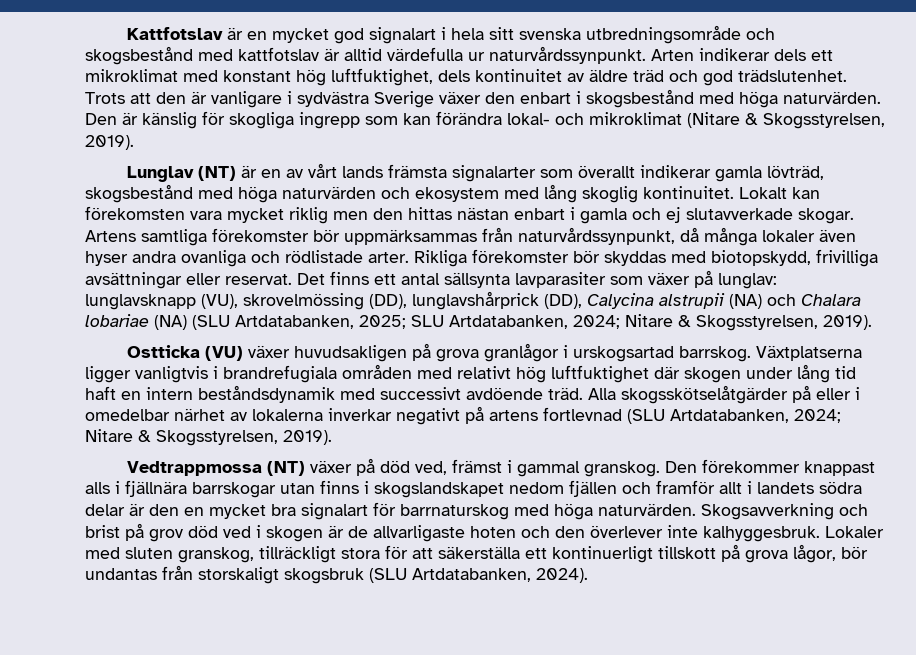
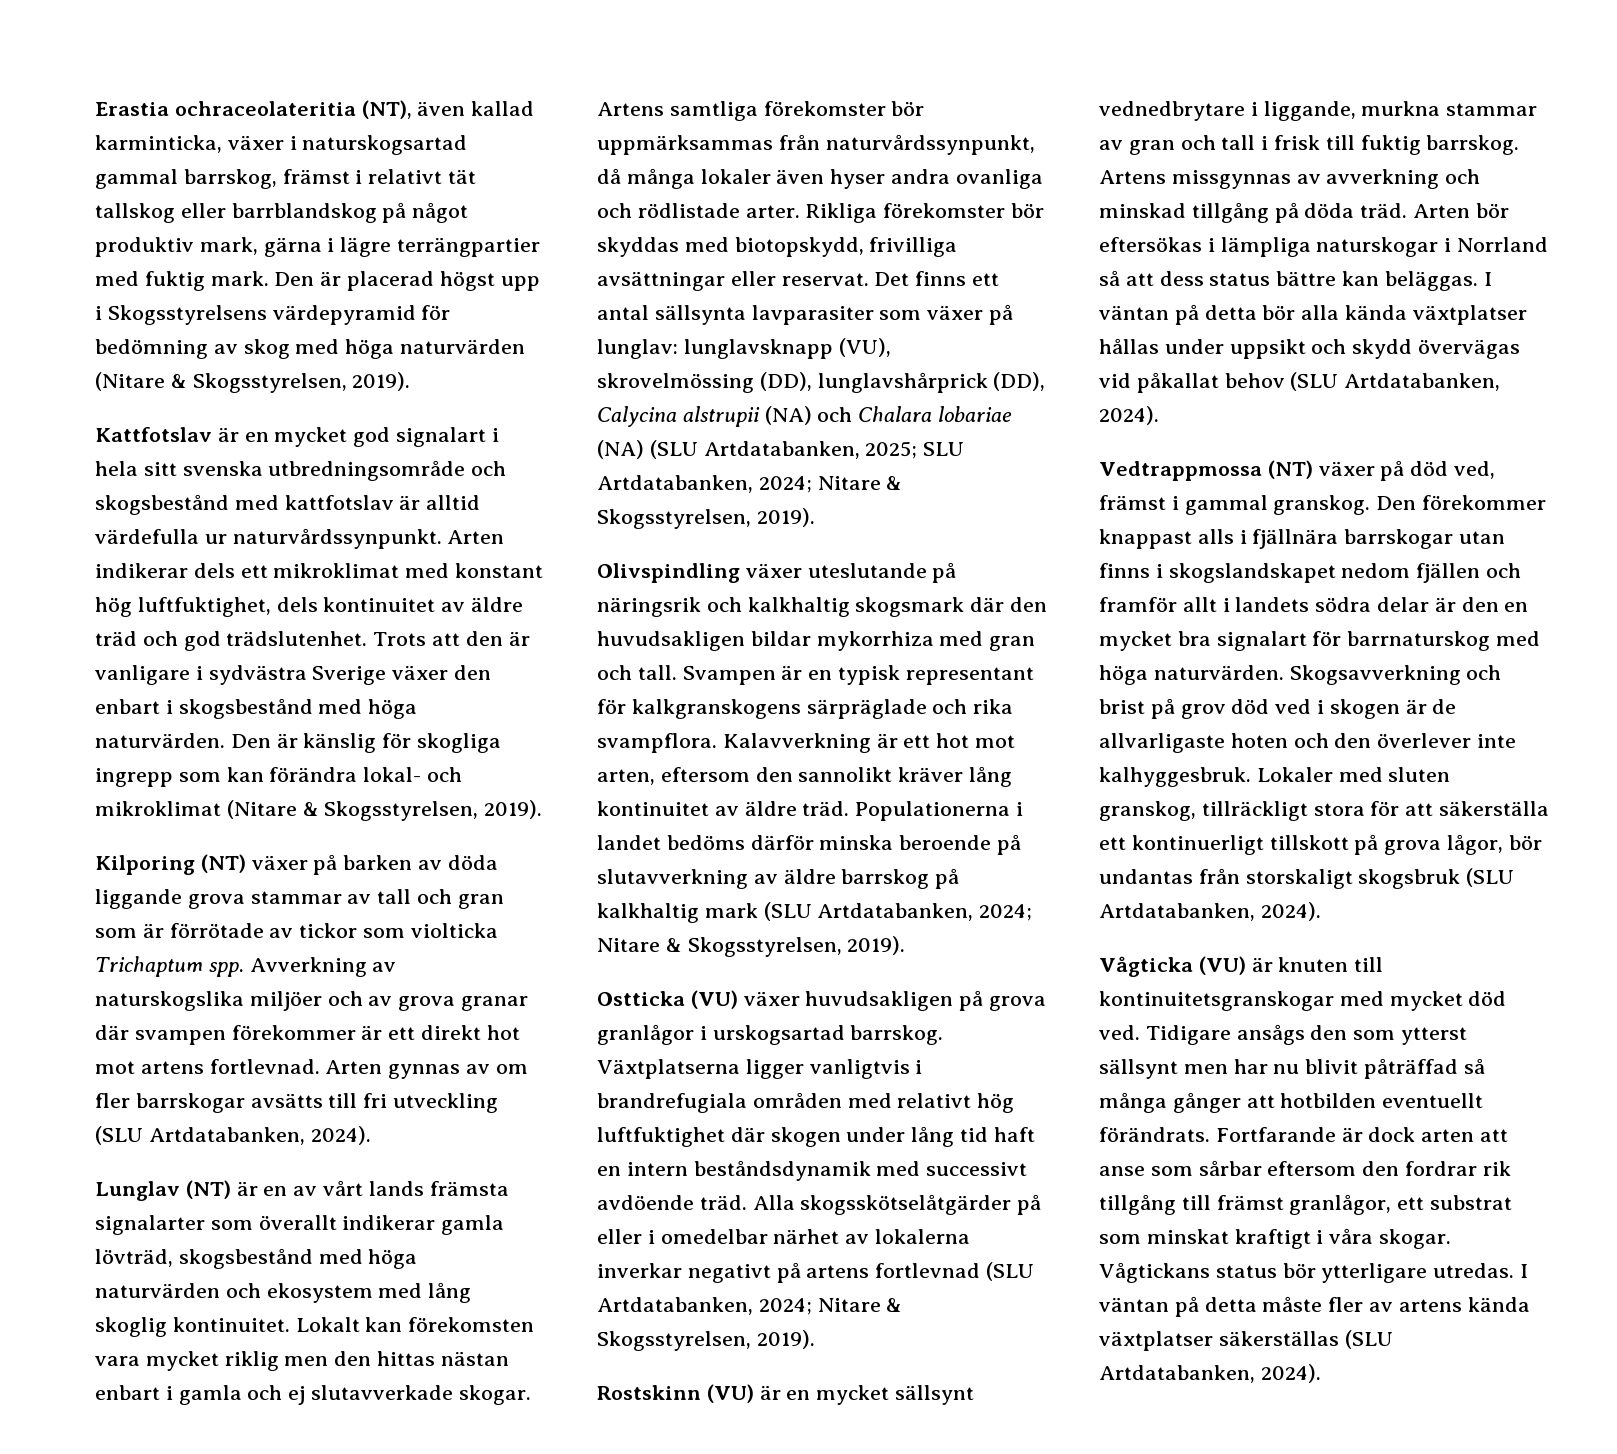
+ Erastia ochraceolateritia (NT), även kallad karminticka, växer i naturskogsartad gammal barrskog, främst i relativt tät tallskog eller barrblandskog på något produktiv mark, gärna i lägre terrängpartier med fuktig mark. Den är placerad högst upp i Skogsstyrelsens värdepyramid för bedömning av skog med höga naturvärden (Nitare & Skogsstyrelsen, 2019).
+ Kilporing (NT) växer på barken av döda liggande grova stammar av tall och gran som är förrötade av tickor som violticka Trichaptum spp. Avverkning av naturskogslika miljöer och av grova granar där svampen förekommer är ett direkt hot mot artens fortlevnad. Arten gynnas av om fler barrskogar avsätts till fri utveckling (SLU Artdatabanken, 2024).
+ Olivspindling växer uteslutande på näringsrik och kalkhaltig skogsmark där den huvudsakligen bildar mykorrhiza med gran och tall. Svampen är en typisk representant för kalkgranskogens särpräglade och rika svampflora. Kalavverkning är ett hot mot arten, eftersom den sannolikt kräver lång kontinuitet av äldre träd. Populationerna i landet bedöms därför minska beroende på slutavverkning av äldre barrskog på kalkhaltig mark (SLU Artdatabanken, 2024; Nitare & Skogsstyrelsen, 2019).
+ Rostskinn (VU) är en mycket sällsynt vednedbrytare i liggande, murkna stammar av gran och tall i frisk till fuktig barrskog. Artens missgynnas av avverkning och minskad tillgång på döda träd. Arten bör eftersökas i lämpliga naturskogar i Norrland så att dess status bättre kan beläggas. I väntan på detta bör alla kända växtplatser hållas under uppsikt och skydd övervägas vid påkallat behov (SLU Artdatabanken, 2024).
+ Vågticka (VU) är knuten till kontinuitetsgranskogar med mycket död ved. Tidigare ansågs den som ytterst sällsynt men har nu blivit påträffad så många gånger att hotbilden eventuellt förändrats. Fortfarande är dock arten att anse som sårbar eftersom den fordrar rik tillgång till främst granlågor, ett substrat som minskat kraftigt i våra skogar. Vågtickans status bör ytterligare utredas. I väntan på detta måste fler av artens kända växtplatser säkerställas (SLU Artdatabanken, 2024).

